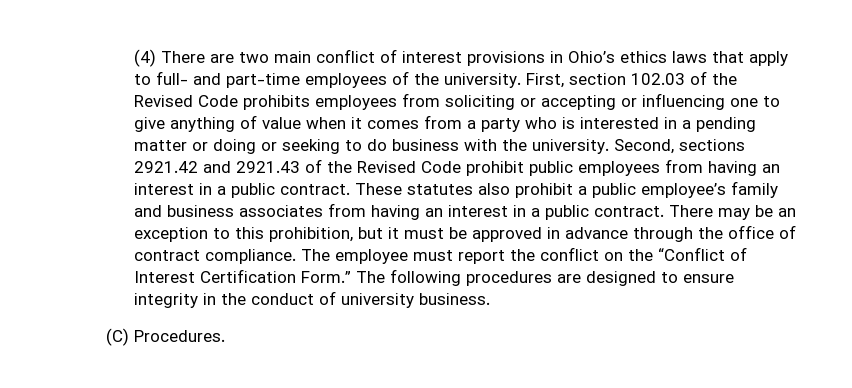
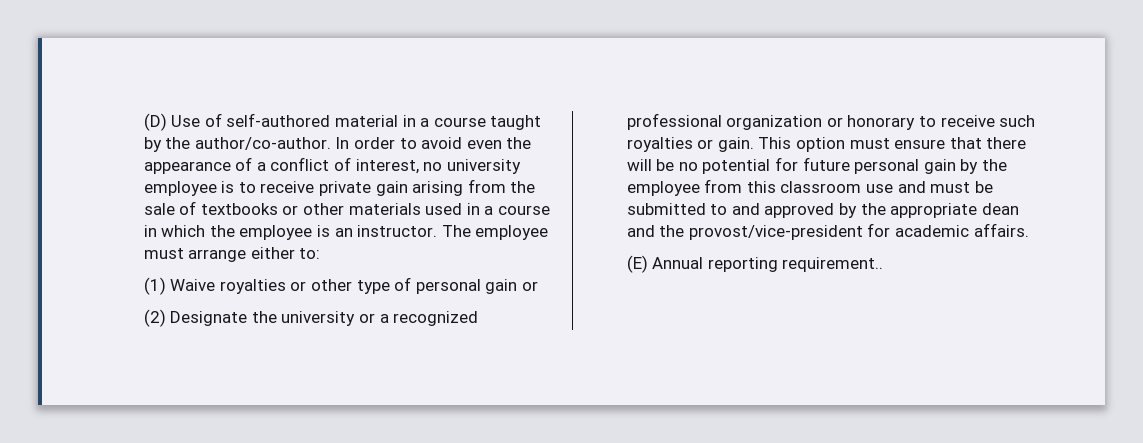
- (4) There are two main conflict of interest provisions in Ohio’s ethics laws that apply to full- and part-time employees of the university. First, section 102.03 of the Revised Code prohibits employees from soliciting or accepting or influencing one to give anything of value when it comes from a party who is interested in a pending matter or doing or seeking to do business with the university. Second, sections 2921.42 and 2921.43 of the Revised Code prohibit public employees from having an interest in a public contract. These statutes also prohibit a public employee’s family and business associates from having an interest in a public contract. There may be an exception to this prohibition, but it must be approved in advance through the office of contract compliance. The employee must report the conflict on the “Conflict of Interest Certification Form.” The following procedures are designed to ensure integrity in the conduct of university business.
- (C) Procedures.
+ (D) Use of self-authored material in a course taught by the author/co-author. In order to avoid even the appearance of a conflict of interest, no university employee is to receive private gain arising from the sale of textbooks or other materials used in a course in which the employee is an instructor. The employee must arrange either to:
+ (1) Waive royalties or other type of personal gain or
+ (2) Designate the university or a recognized professional organization or honorary to receive such royalties or gain. This option must ensure that there will be no potential for future personal gain by the employee from this classroom use and must be submitted to and approved by the appropriate dean and the provost/vice-president for academic affairs.
+ (E) Annual reporting requirement..

